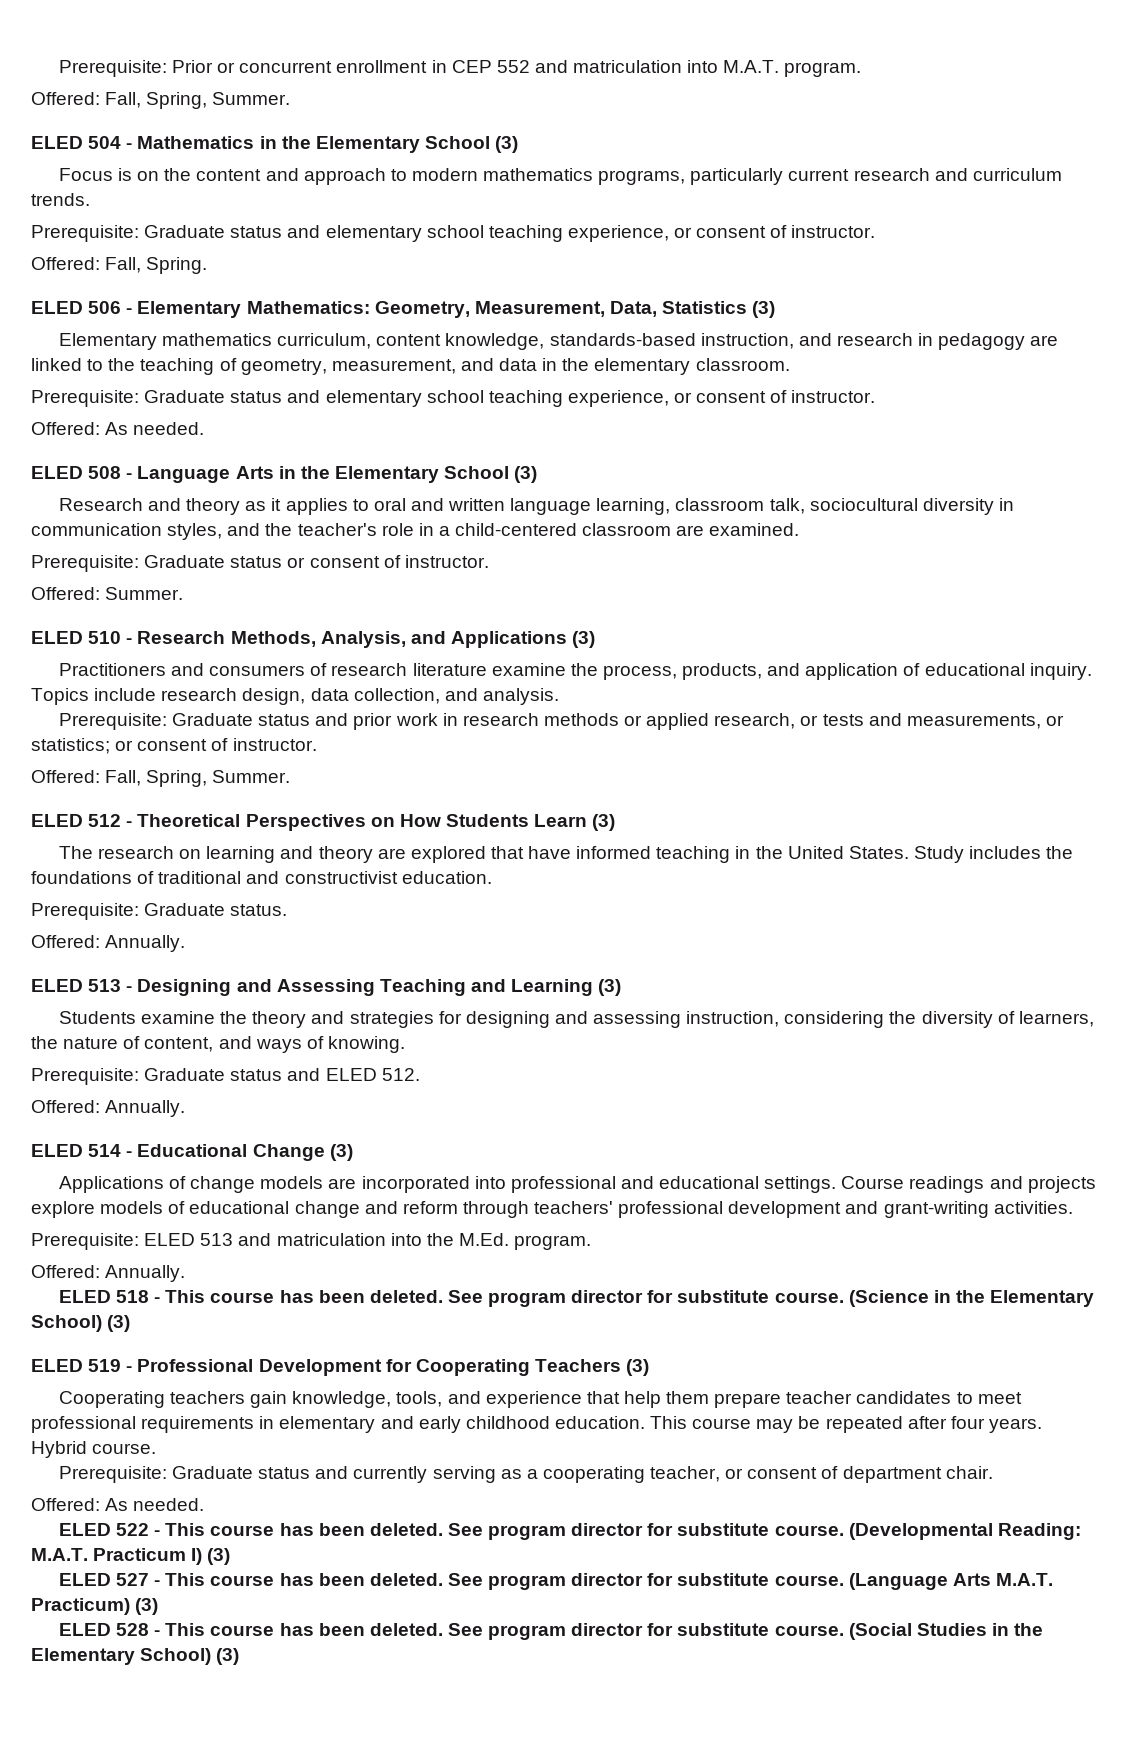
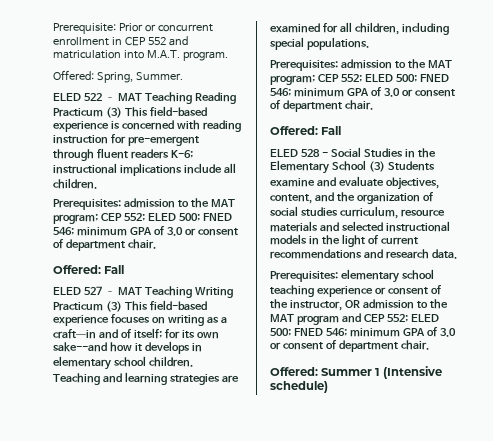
  Prerequisite: Prior or concurrent enrollment in CEP 552 and matriculation into M.A.T. program.
- Offered: Fall, Spring, Summer.
- ELED 504 - Mathematics in the Elementary School (3)
- Focus is on the content and approach to modern mathematics programs, particularly current research and curriculum trends.
- Prerequisite: Graduate status and elementary school teaching experience, or consent of instructor.
- Offered: Fall, Spring.
- ELED 506 - Elementary Mathematics: Geometry, Measurement, Data, Statistics (3)
- Elementary mathematics curriculum, content knowledge, standards-based instruction, and research in pedagogy are linked to the teaching of geometry, measurement, and data in the elementary classroom.
- Prerequisite: Graduate status and elementary school teaching experience, or consent of instructor.
- Offered: As needed.
- ELED 508 - Language Arts in the Elementary School (3)
- Research and theory as it applies to oral and written language learning, classroom talk, sociocultural diversity in communication styles, and the teacher's role in a child-centered classroom are examined.
- Prerequisite: Graduate status or consent of instructor.
- Offered: Summer.
- ELED 510 - Research Methods, Analysis, and Applications (3)
- Practitioners and consumers of research literature examine the process, products, and application of educational inquiry. Topics include research design, data collection, and analysis.
- Prerequisite: Graduate status and prior work in research methods or applied research, or tests and measurements, or statistics; or consent of instructor.
- Offered: Fall, Spring, Summer.
- ELED 512 - Theoretical Perspectives on How Students Learn (3)
- The research on learning and theory are explored that have informed teaching in the United States. Study includes the foundations of traditional and constructivist education.
- Prerequisite: Graduate status.
- Offered: Annually.
- ELED 513 - Designing and Assessing Teaching and Learning (3)
- Students examine the theory and strategies for designing and assessing instruction, considering the diversity of learners, the nature of content, and ways of knowing.
- Prerequisite: Graduate status and ELED 512.
- Offered: Annually.
- ELED 514 - Educational Change (3)
- Applications of change models are incorporated into professional and educational settings. Course readings and projects explore models of educational change and reform through teachers' professional development and grant-writing activities.
- Prerequisite: ELED 513 and matriculation into the M.Ed. program.
- Offered: Annually.
- ELED 518 - This course has been deleted. See program director for substitute course. (Science in the Elementary School) (3)
- ELED 519 - Professional Development for Cooperating Teachers (3)
- Cooperating teachers gain knowledge, tools, and experience that help them prepare teacher candidates to meet professional requirements in elementary and early childhood education. This course may be repeated after four years. Hybrid course.
- Prerequisite: Graduate status and currently serving as a cooperating teacher, or consent of department chair.
- Offered: As needed.
- ELED 522 - This course has been deleted. See program director for substitute course. (Developmental Reading: M.A.T. Practicum I) (3)
- ELED 527 - This course has been deleted. See program director for substitute course. (Language Arts M.A.T. Practicum) (3)
- ELED 528 - This course has been deleted. See program director for substitute course. (Social Studies in the Elementary School) (3)
+ Offered: Spring, Summer.
+ ELED 522 – MAT Teaching Reading Practicum (3) This field-based experience is concerned with reading instruction for pre-emergent through fluent readers K-6; instructional implications include all children.
+ Prerequisites: admission to the MAT program; CEP 552; ELED 500; FNED 546; minimum GPA of 3.0 or consent of department chair.
+ Offered: Fall
+ ELED 527 – MAT Teaching Writing Practicum (3) This field-based experience focuses on writing as a craft—in and of itself; for its own sake--and how it develops in elementary school children. Teaching and learning strategies are examined for all children, including special populations.
+ Prerequisites: admission to the MAT program; CEP 552; ELED 500; FNED 546; minimum GPA of 3.0 or consent of department chair.
+ Offered: Fall
+ ELED 528 - Social Studies in the Elementary School (3) Students examine and evaluate objectives, content, and the organization of social studies curriculum, resource materials and selected instructional models in the light of current recommendations and research data.
+ Prerequisites: elementary school teaching experience or consent of the instructor, OR admission to the MAT program and CEP 552; ELED 500; FNED 546; minimum GPA of 3.0 or consent of department chair.
+ Offered: Summer 1 (Intensive schedule)

